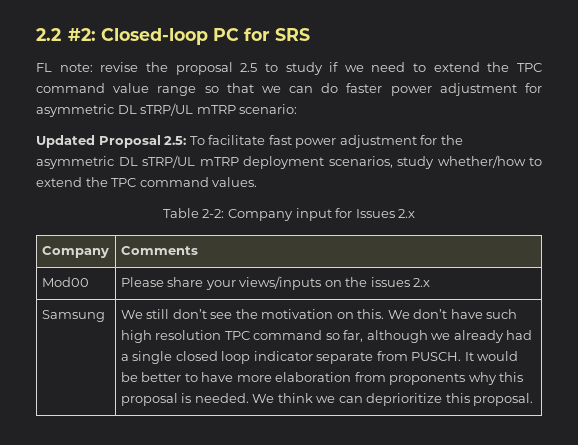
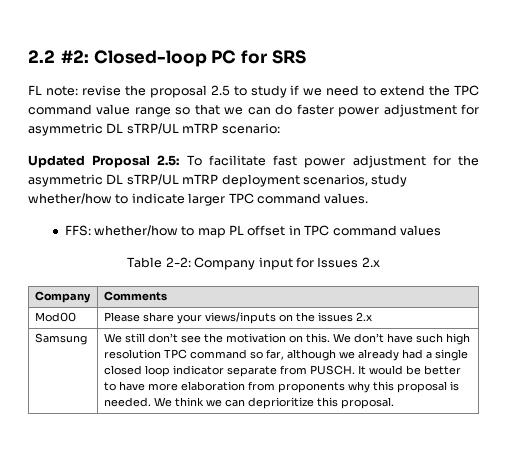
- Updated Proposal 2.5: To facilitate fast power adjustment for the asymmetric DL sTRP/UL mTRP deployment scenarios, study whether/how to extend the TPC command values.
+ Updated Proposal 2.5: To facilitate fast power adjustment for the asymmetric DL sTRP/UL mTRP deployment scenarios, study whether/how to indicate larger TPC command values.
+ FFS: whether/how to map PL offset in TPC command values

